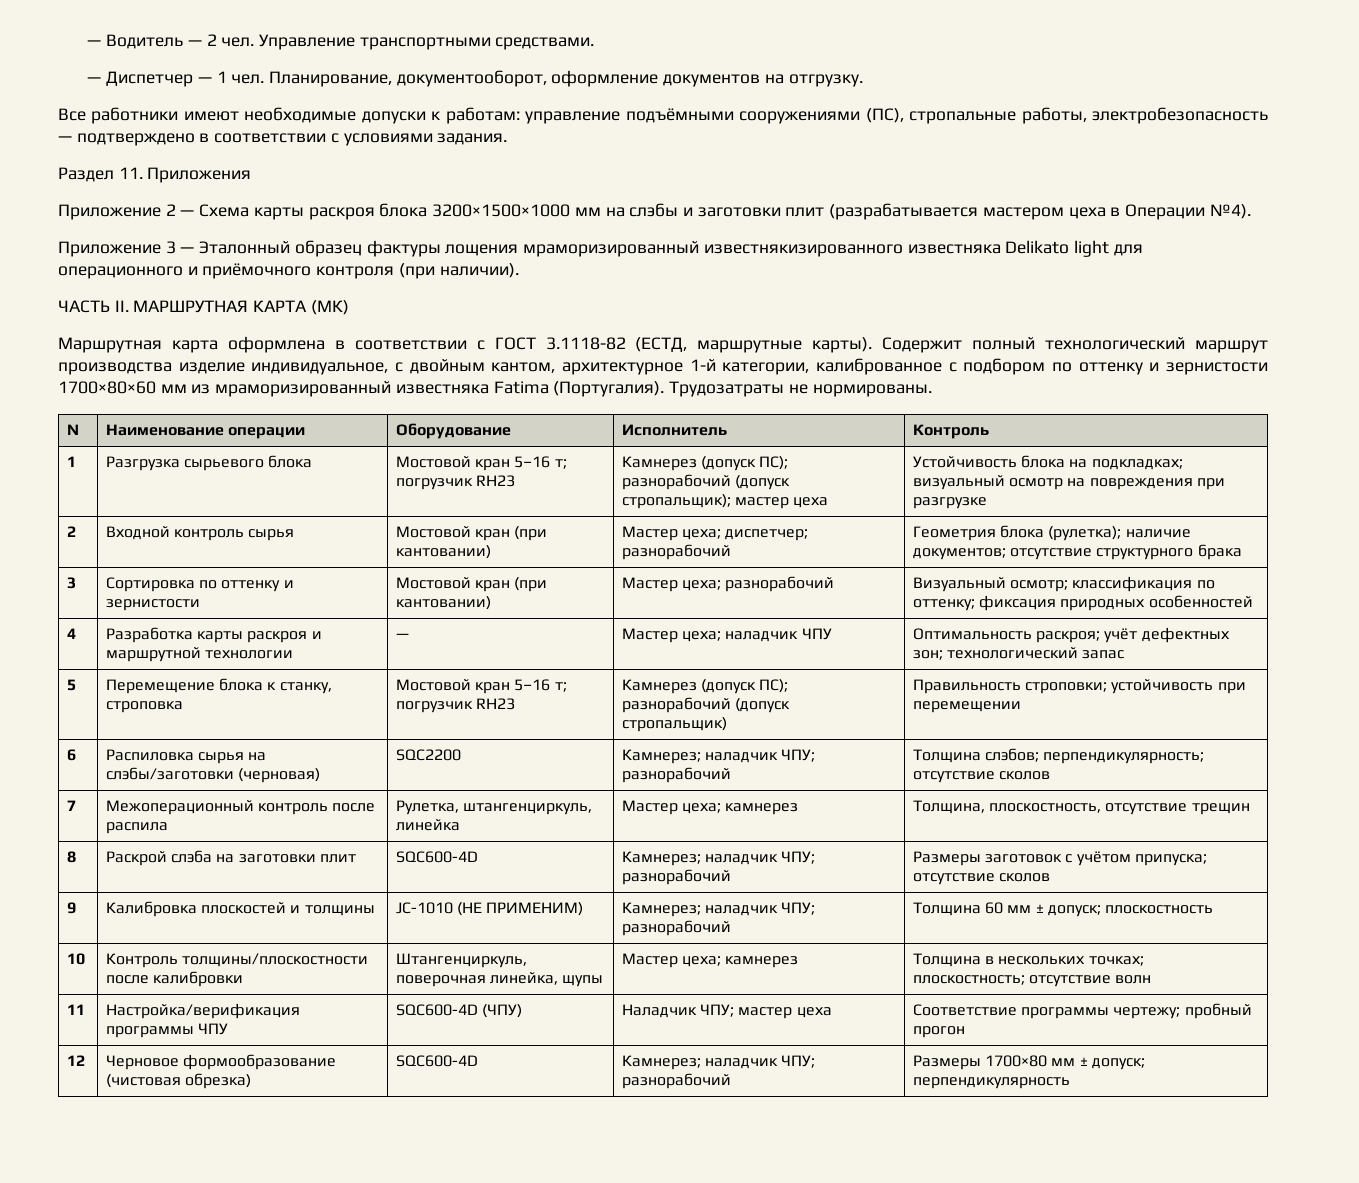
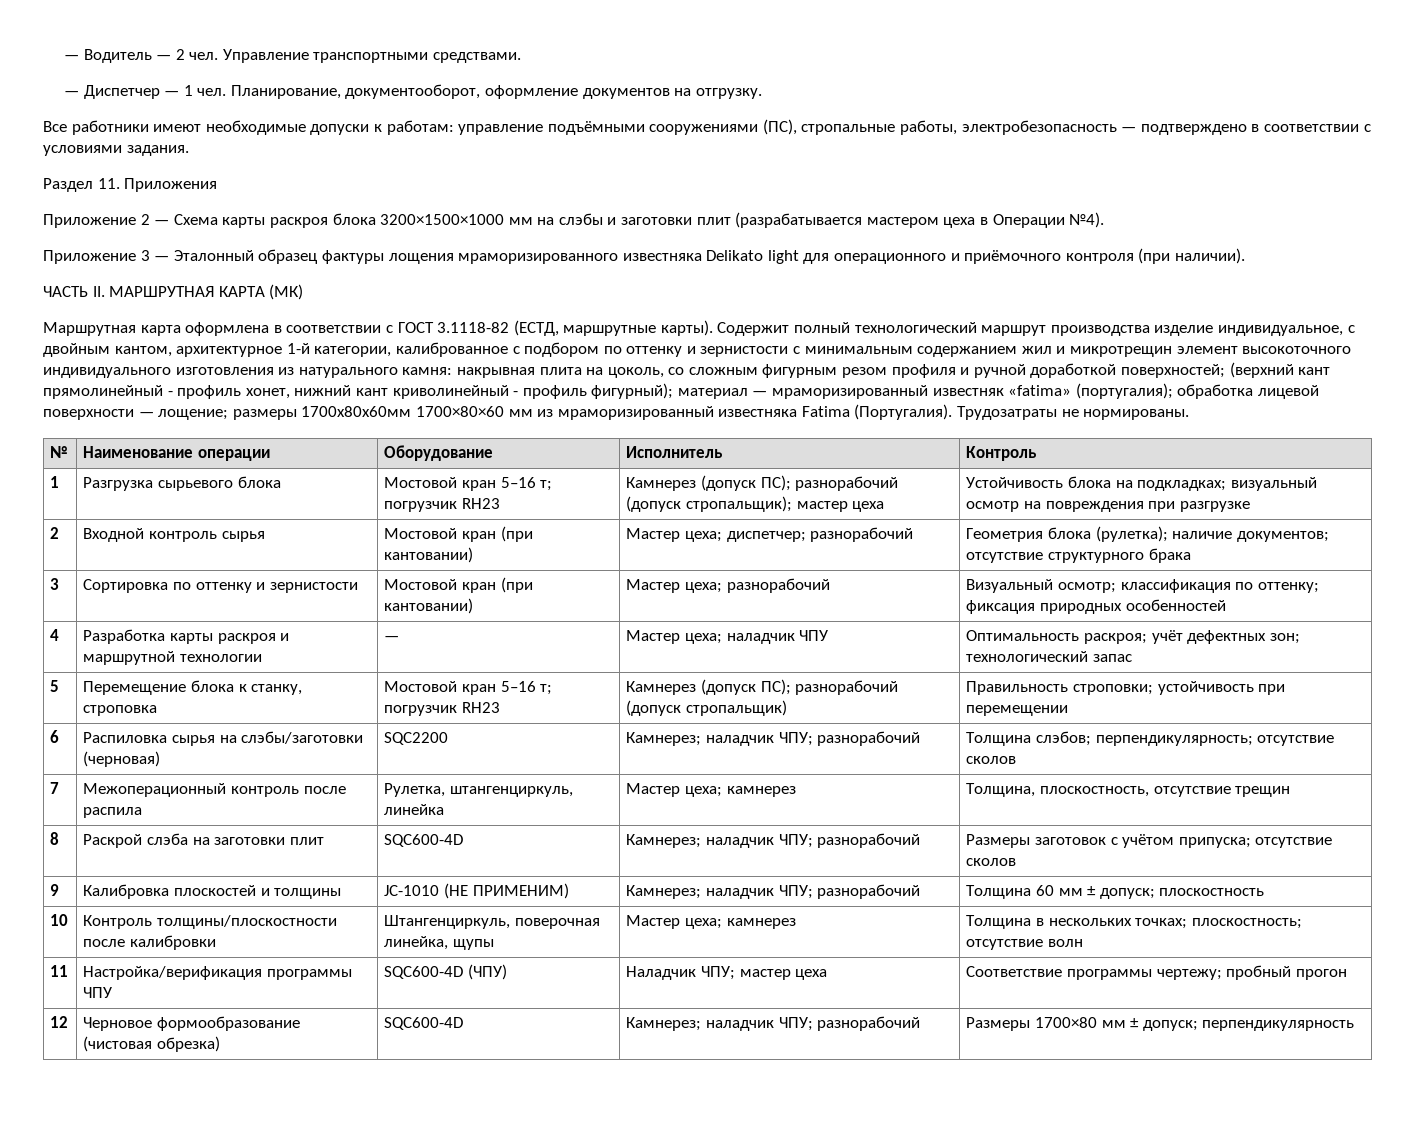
- Приложение 3 — Эталонный образец фактуры лощения мраморизированный известнякизированного известняка Delikato light для операционного и приёмочного контроля (при наличии).
+ Приложение 3 — Эталонный образец фактуры лощения мраморизированного известняка Delikato light для операционного и приёмочного контроля (при наличии).
- Содержит полный технологический маршрут производства изделие индивидуальное, с двойным кантом, архитектурное 1-й категории, калиброванное с подбором по оттенку и зернистости 1700×80×60 мм из мраморизированный известняка Fatima (Португалия).
+ Содержит полный технологический маршрут производства изделие индивидуальное, с двойным кантом, архитектурное 1-й категории, калиброванное с подбором по оттенку и зернистости с минимальным содержанием жил и микротрещин элемент высокоточного индивидуального изготовления из натурального камня: накрывная плита на цоколь, со сложным фигурным резом профиля и ручной доработкой поверхностей; (верхний кант прямолинейный - профиль хонет, нижний кант криволинейный - профиль фигурный); материал — мраморизированный известняк «fatima» (португалия); обработка лицевой поверхности — лощение; размеры 1700х80х60мм 1700×80×60 мм из мраморизированный известняка Fatima (Португалия).

